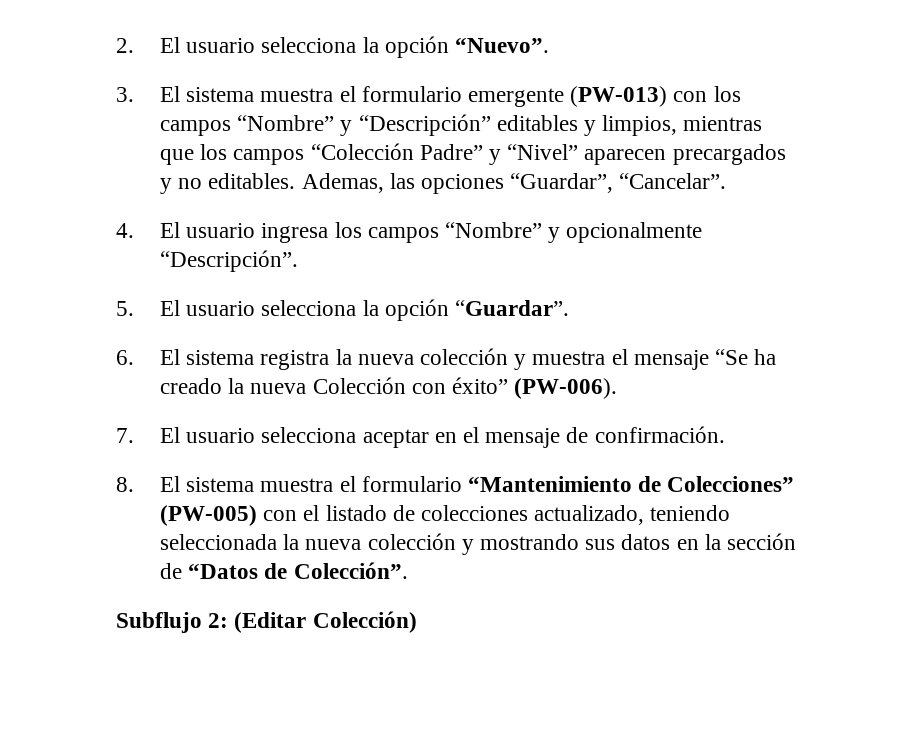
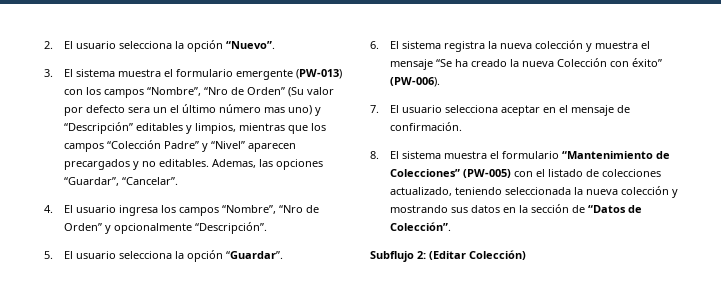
- 3. El sistema muestra el formulario emergente (PW-013) con los campos “Nombre” y “Descripción” editables y limpios, mientras que los campos “Colección Padre” y “Nivel” aparecen precargados y no editables.
+ 3. El sistema muestra el formulario emergente (PW-013) con los campos “Nombre”, “Nro de Orden” (Su valor por defecto sera un el último número mas uno) y “Descripción” editables y limpios, mientras que los campos “Colección Padre” y “Nivel” aparecen precargados y no editables.
- 4. El usuario ingresa los campos “Nombre” y opcionalmente “Descripción”.
+ 4. El usuario ingresa los campos “Nombre”, “Nro de Orden” y opcionalmente “Descripción”.

